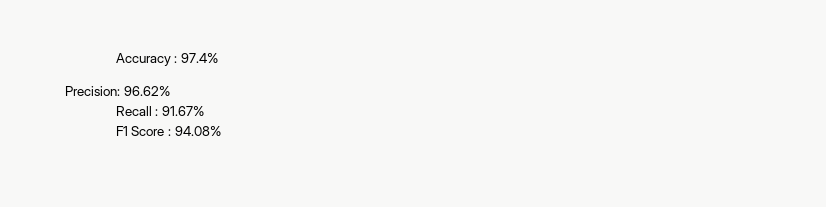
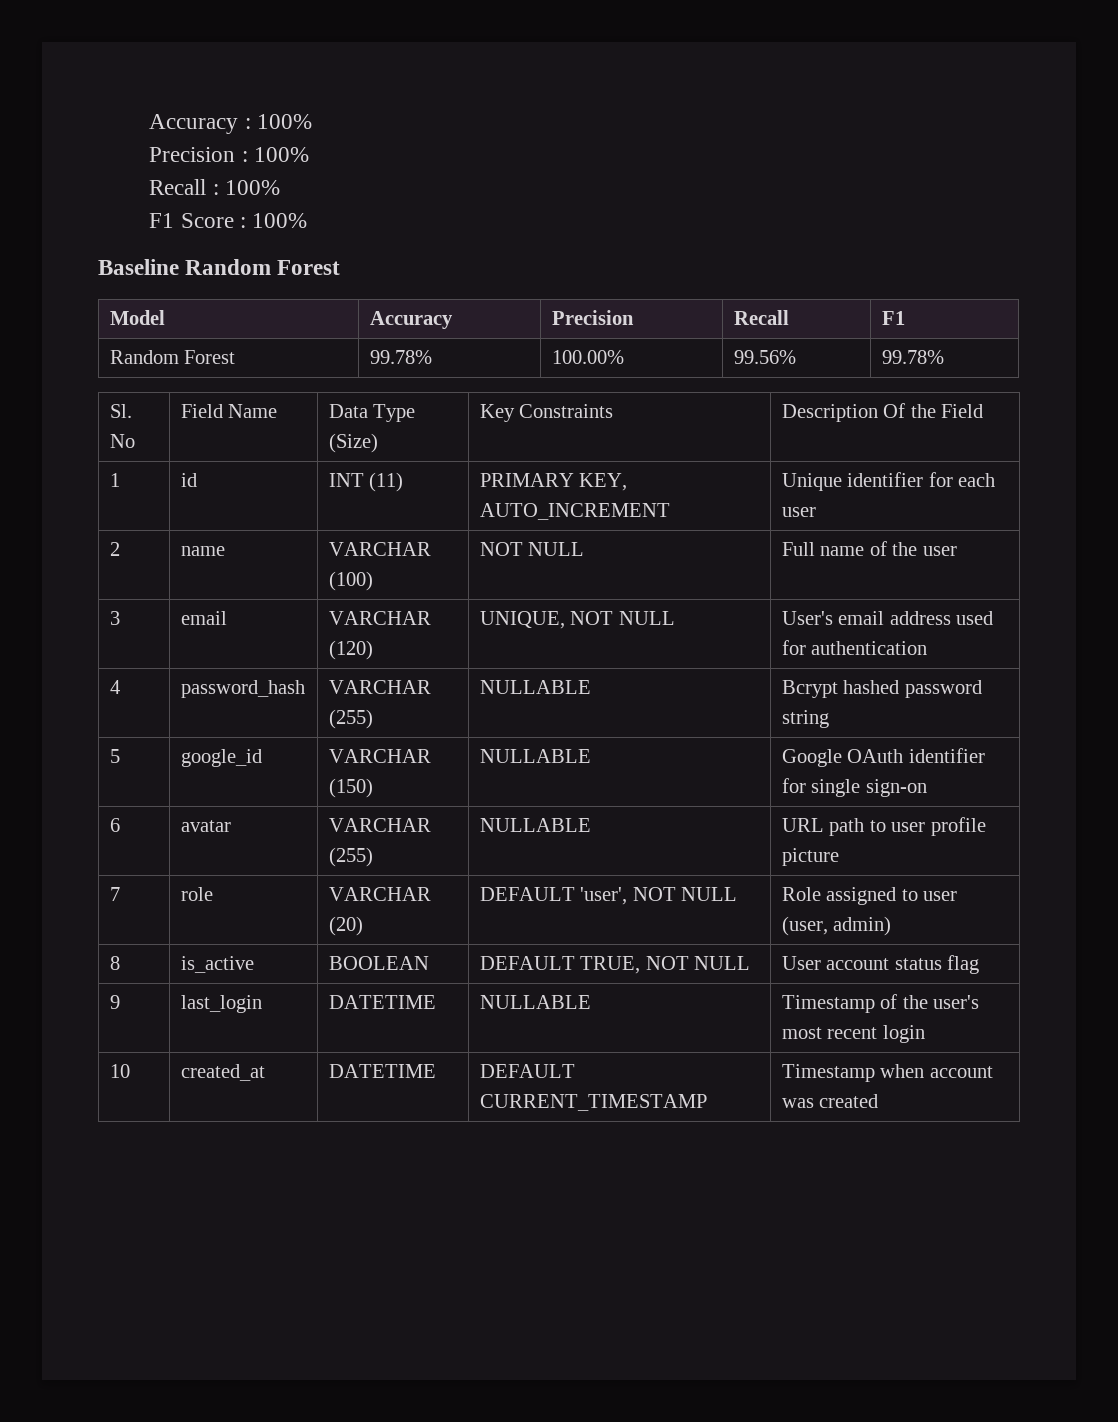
- Accuracy : 97.4%
- Precision: 96.62%
+ Accuracy : 100%
+ Precision : 100%
- Recall : 91.67%
+ Recall : 100%
- F1 Score : 94.08%
+ F1 Score : 100%
+ Baseline Random Forest
+ Model | Accuracy | Precision | Recall | F1
+ Random Forest | 99.78% | 100.00% | 99.56% | 99.78%
+ Sl. No | Field Name | Data Type (Size) | Key Constraints | Description Of the Field
+ 1 | id | INT (11) | PRIMARY KEY, AUTO_INCREMENT | Unique identifier for each user
+ 2 | name | VARCHAR (100) | NOT NULL | Full name of the user
+ 3 | email | VARCHAR (120) | UNIQUE, NOT NULL | User's email address used for authentication
+ 4 | password_hash | VARCHAR (255) | NULLABLE | Bcrypt hashed password string
+ 5 | google_id | VARCHAR (150) | NULLABLE | Google OAuth identifier for single sign-on
+ 6 | avatar | VARCHAR (255) | NULLABLE | URL path to user profile picture
+ 7 | role | VARCHAR (20) | DEFAULT 'user', NOT NULL | Role assigned to user (user, admin)
+ 8 | is_active | BOOLEAN | DEFAULT TRUE, NOT NULL | User account status flag
+ 9 | last_login | DATETIME | NULLABLE | Timestamp of the user's most recent login
+ 10 | created_at | DATETIME | DEFAULT CURRENT_TIMESTAMP | Timestamp when account was created

